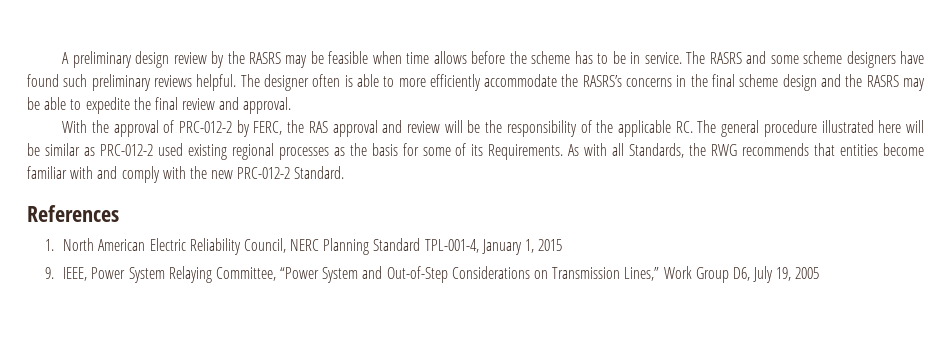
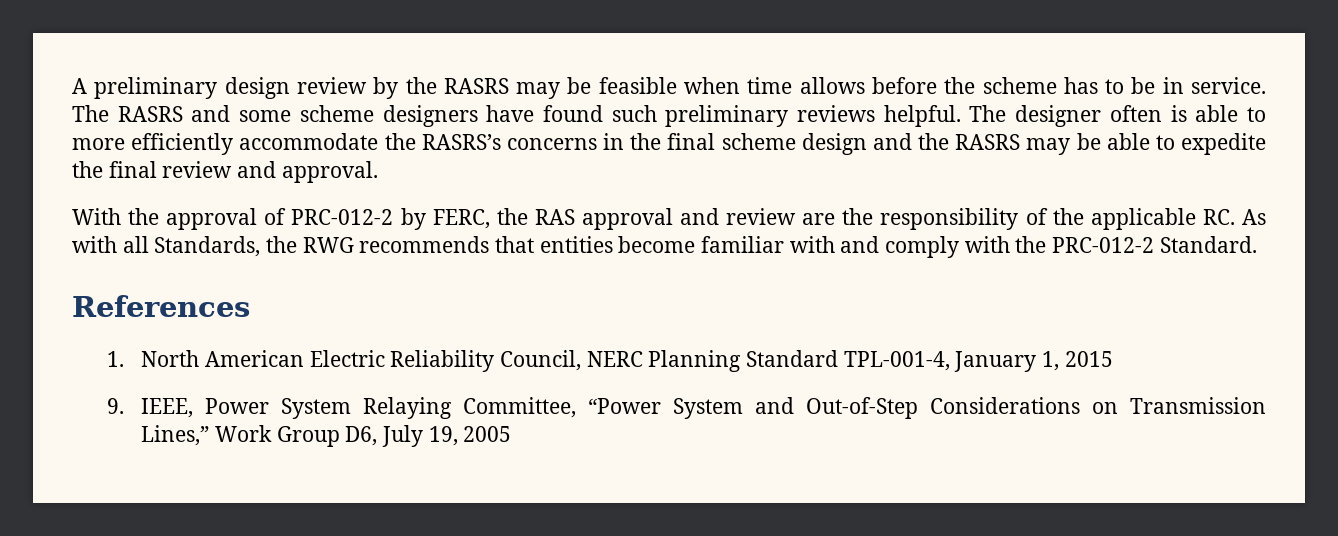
- With the approval of PRC-012-2 by FERC, the RAS approval and review will be the responsibility of the applicable RC. The general procedure illustrated here will be similar as PRC-012-2 used existing regional processes as the basis for some of its Requirements. As with all Standards, the RWG recommends that entities become familiar with and comply with the new PRC-012-2 Standard.
+ With the approval of PRC-012-2 by FERC, the RAS approval and review are the responsibility of the applicable RC. As with all Standards, the RWG recommends that entities become familiar with and comply with the PRC-012-2 Standard.

